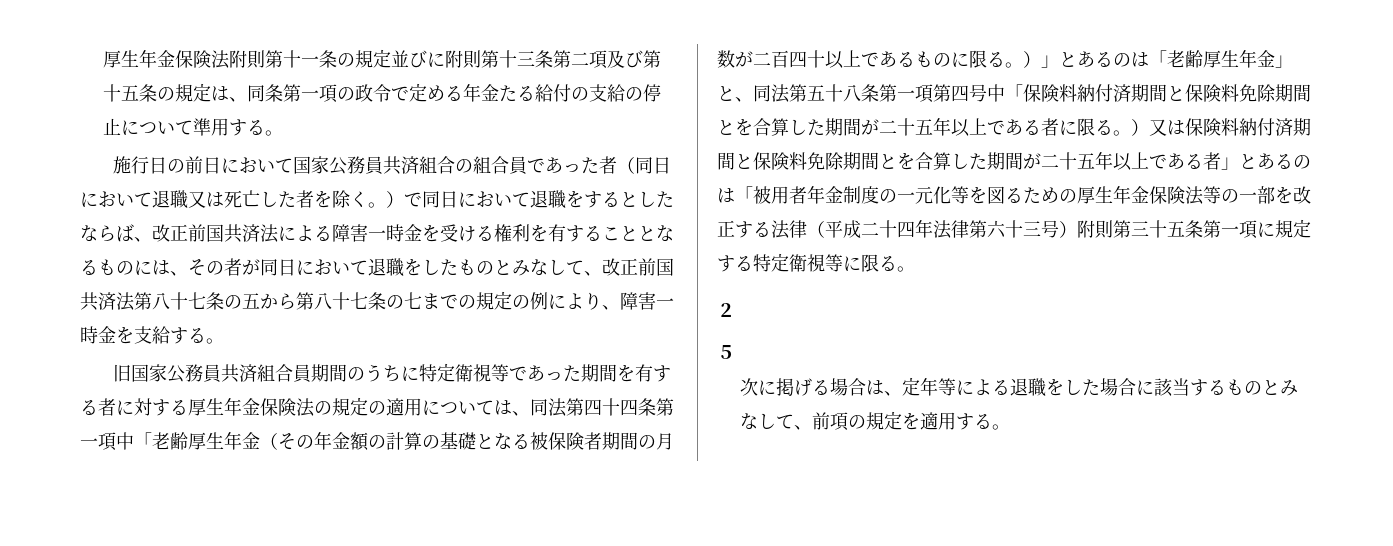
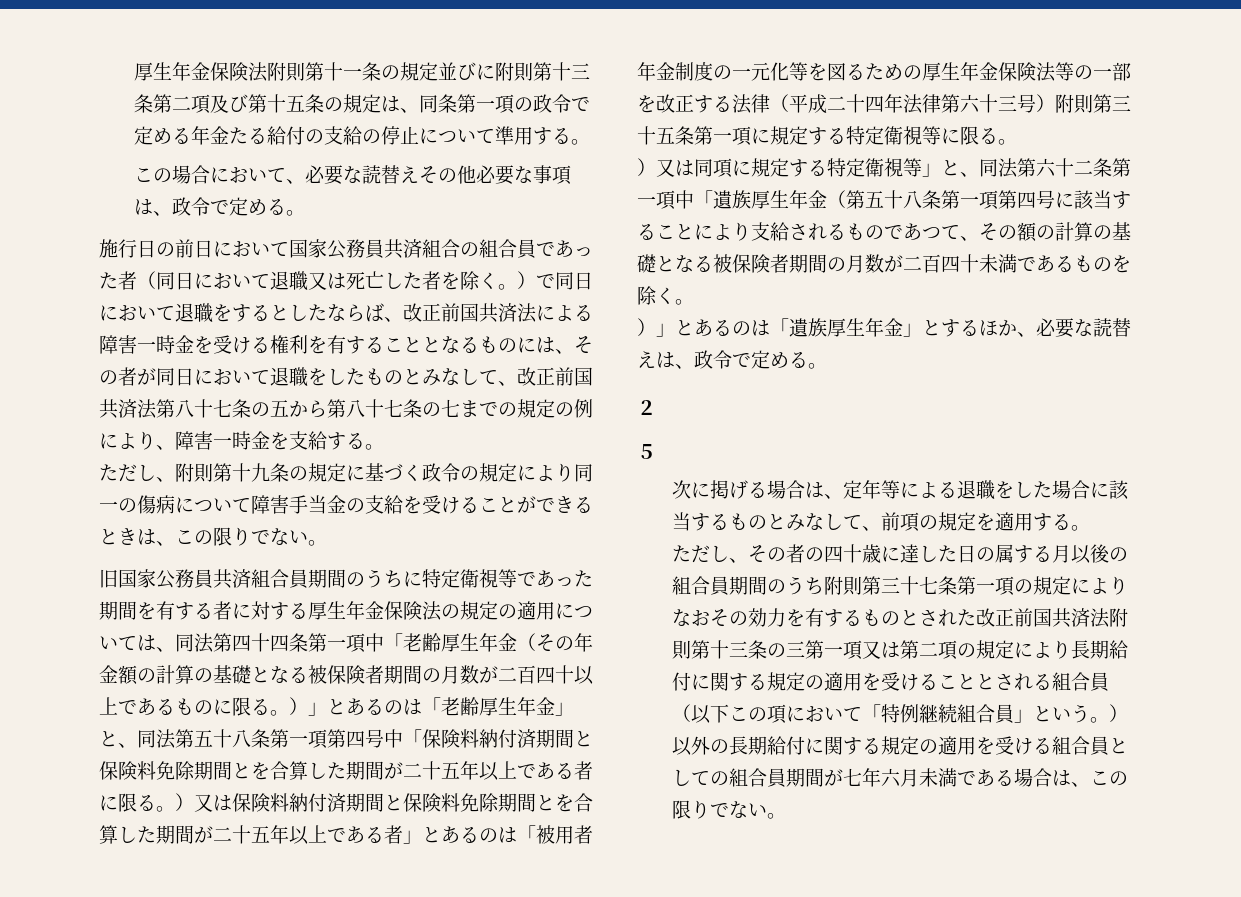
+ この場合において、必要な読替えその他必要な事項は、政令で定める。
+ ただし、附則第十九条の規定に基づく政令の規定により同一の傷病について障害手当金の支給を受けることができるときは、この限りでない。
+ ）又は同項に規定する特定衛視等」と、同法第六十二条第一項中「遺族厚生年金（第五十八条第一項第四号に該当することにより支給されるものであつて、その額の計算の基礎となる被保険者期間の月数が二百四十未満であるものを除く。
+ ）」とあるのは「遺族厚生年金」とするほか、必要な読替えは、政令で定める。
+ ただし、その者の四十歳に達した日の属する月以後の組合員期間のうち附則第三十七条第一項の規定によりなおその効力を有するものとされた改正前国共済法附則第十三条の三第一項又は第二項の規定により長期給付に関する規定の適用を受けることとされる組合員（以下この項において「特例継続組合員」という。）以外の長期給付に関する規定の適用を受ける組合員としての組合員期間が七年六月未満である場合は、この限りでない。

